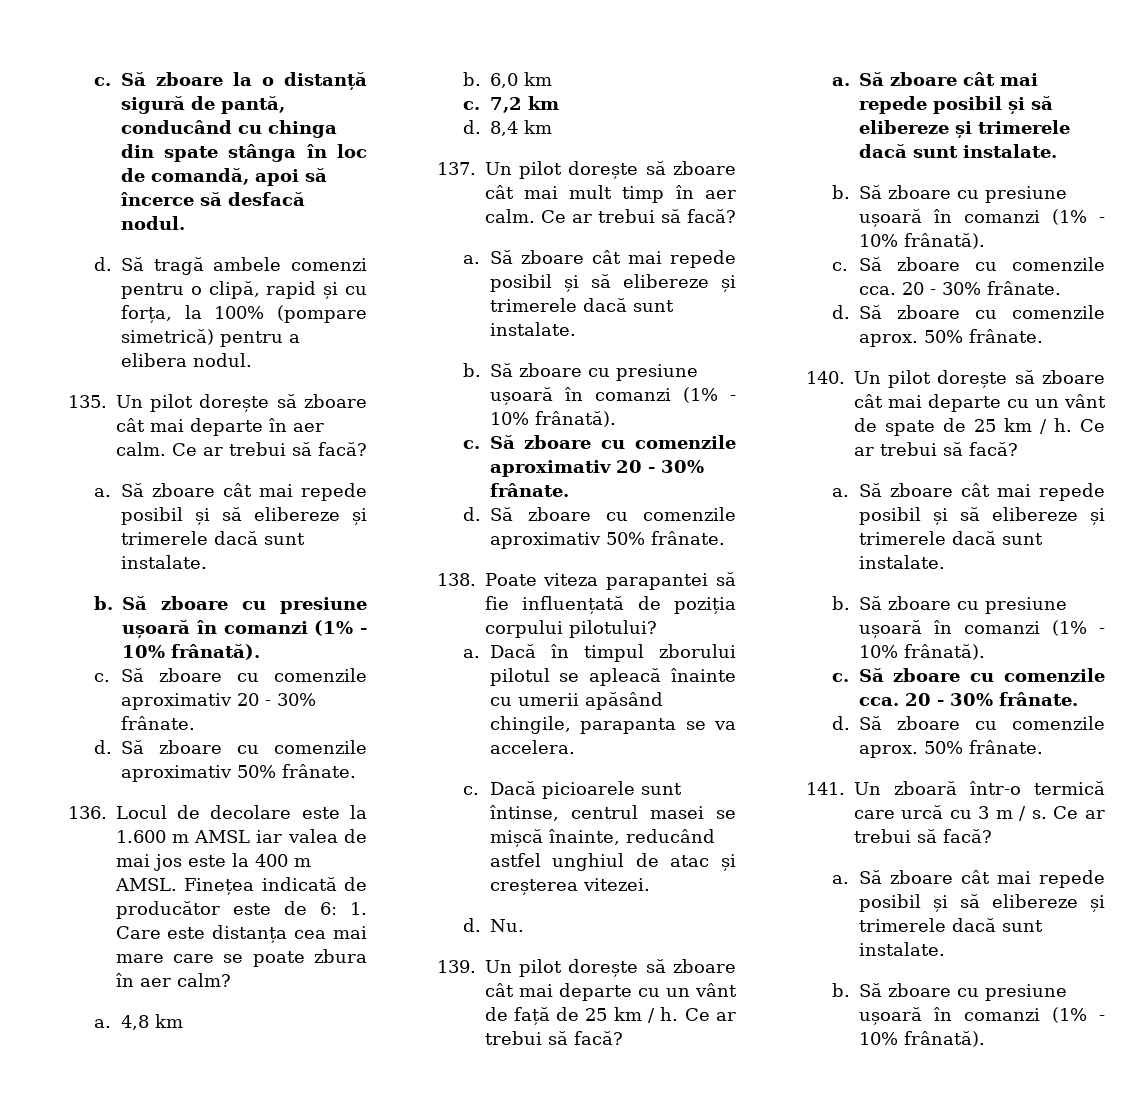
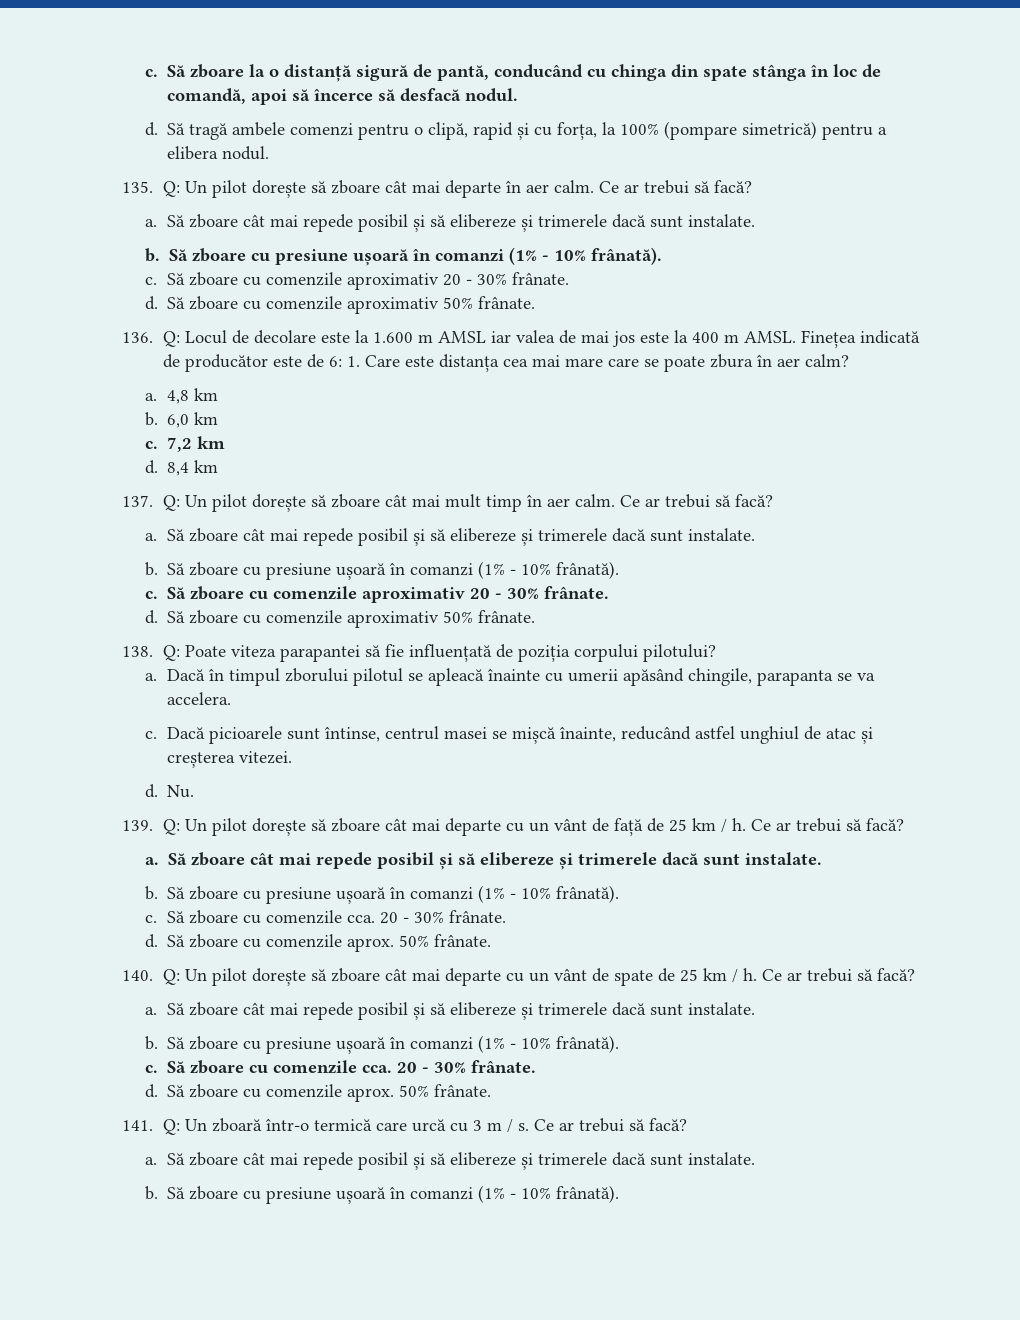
- 135. Un pilot dorește să zboare cât mai departe în aer calm.
+ 135. Q: Un pilot dorește să zboare cât mai departe în aer calm.
- 136. Locul de decolare este la 1.600 m AMSL iar valea de mai jos este la 400 m AMSL.
+ 136. Q: Locul de decolare este la 1.600 m AMSL iar valea de mai jos este la 400 m AMSL.
- 137. Un pilot dorește să zboare cât mai mult timp în aer calm.
+ 137. Q: Un pilot dorește să zboare cât mai mult timp în aer calm.
- 138. Poate viteza parapantei să fie influențată de poziția corpului pilotului?
+ 138. Q: Poate viteza parapantei să fie influențată de poziția corpului pilotului?
- 139. Un pilot dorește să zboare cât mai departe cu un vânt de față de 25 km / h.
+ 139. Q: Un pilot dorește să zboare cât mai departe cu un vânt de față de 25 km / h.
- 140. Un pilot dorește să zboare cât mai departe cu un vânt de spate de 25 km / h.
+ 140. Q: Un pilot dorește să zboare cât mai departe cu un vânt de spate de 25 km / h.
- 141. Un zboară într-o termică care urcă cu 3 m / s.
+ 141. Q: Un zboară într-o termică care urcă cu 3 m / s.

